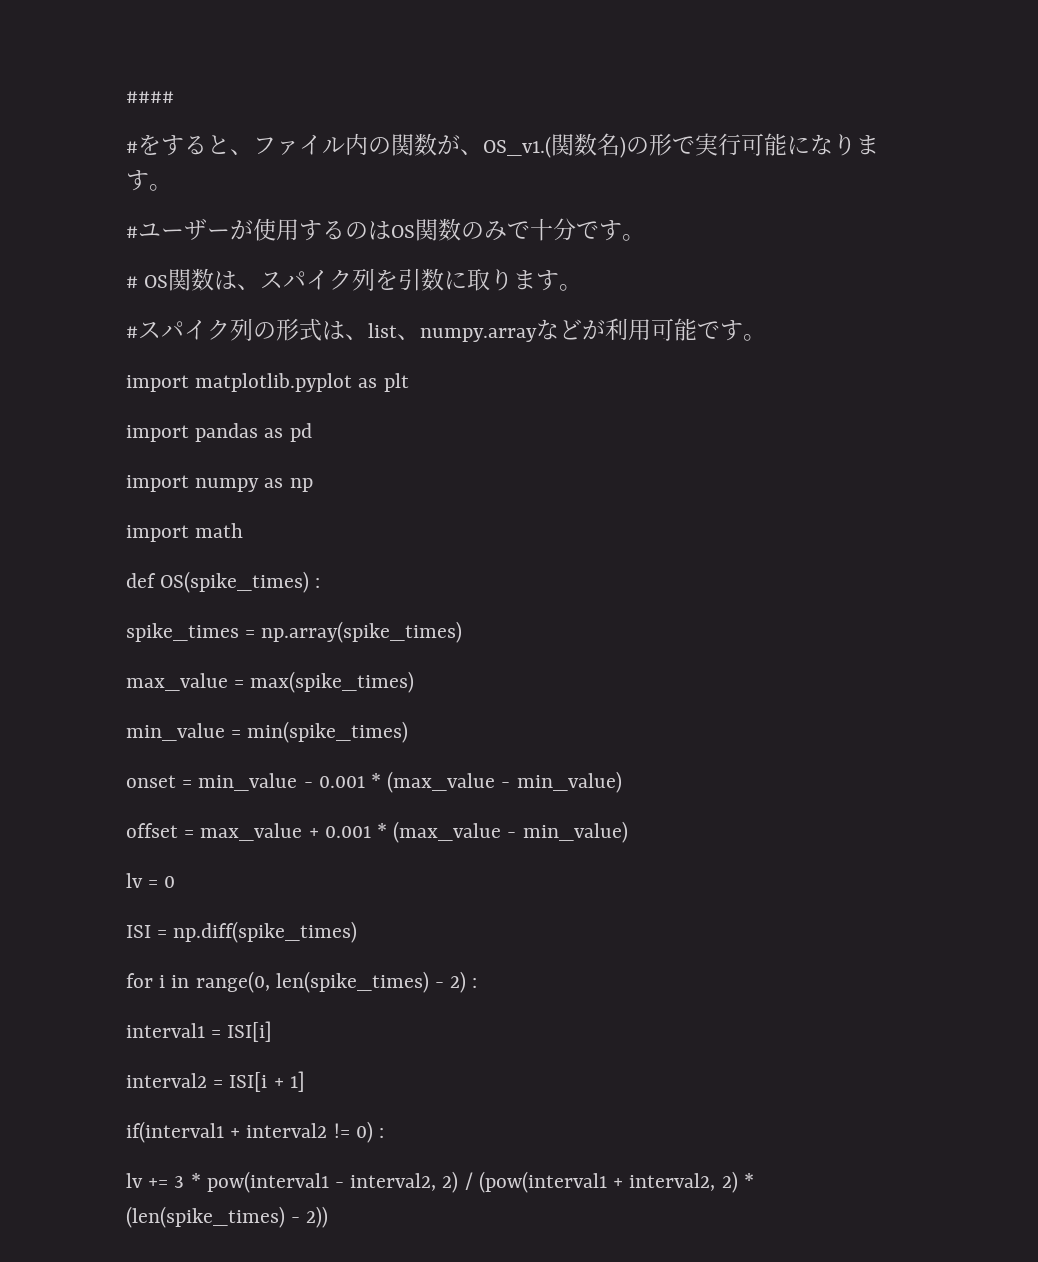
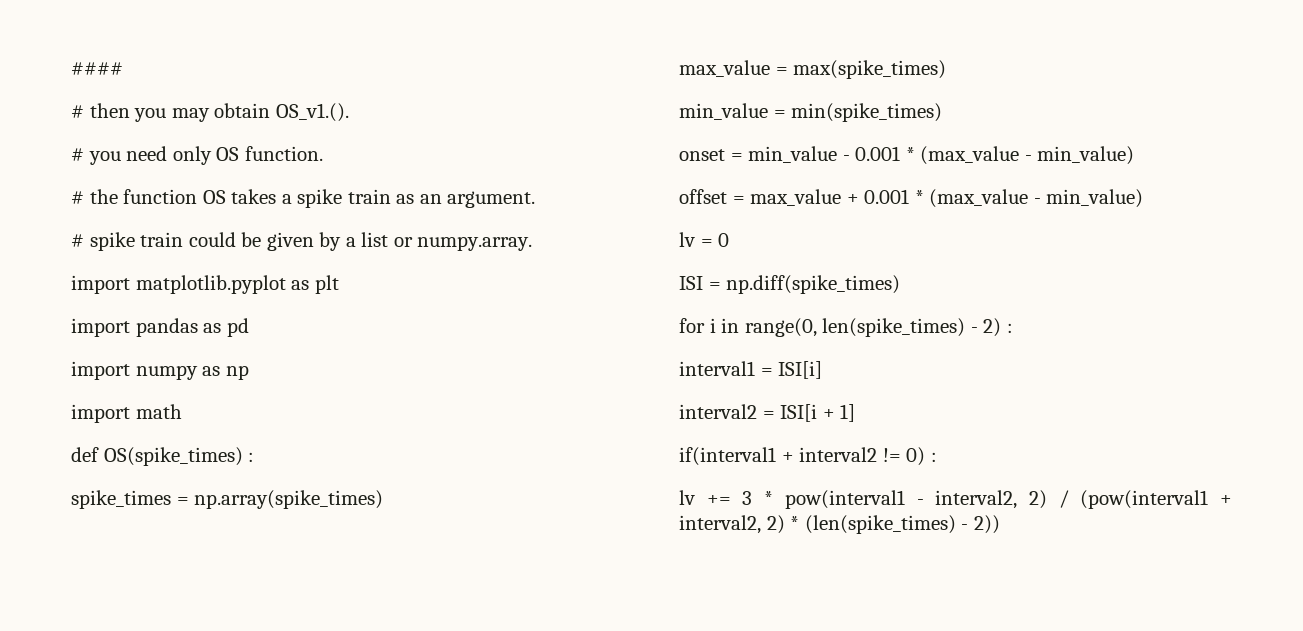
- #をすると、ファイル内の関数が、OS_v1.(関数名)の形で実行可能になります。
- #ユーザーが使用するのはOS関数のみで十分です。
- # OS関数は、スパイク列を引数に取ります。
- #スパイク列の形式は、list、numpy.arrayなどが利用可能です。
+ # then you may obtain OS_v1.().
+ # you need only OS function.
+ # the function OS takes a spike train as an argument.
+ # spike train could be given by a list or numpy.array.

